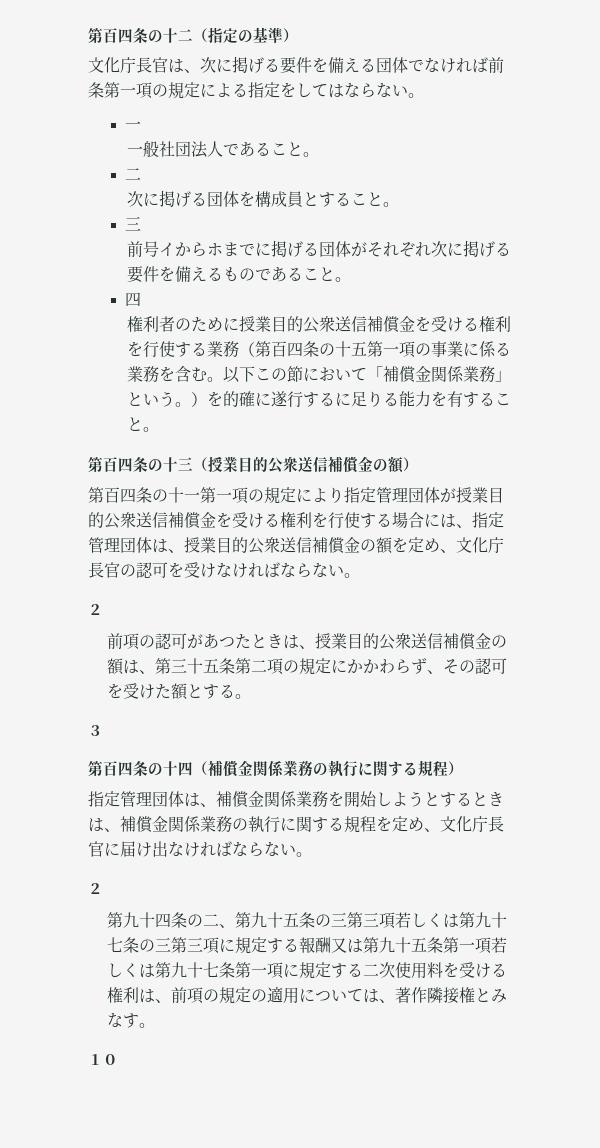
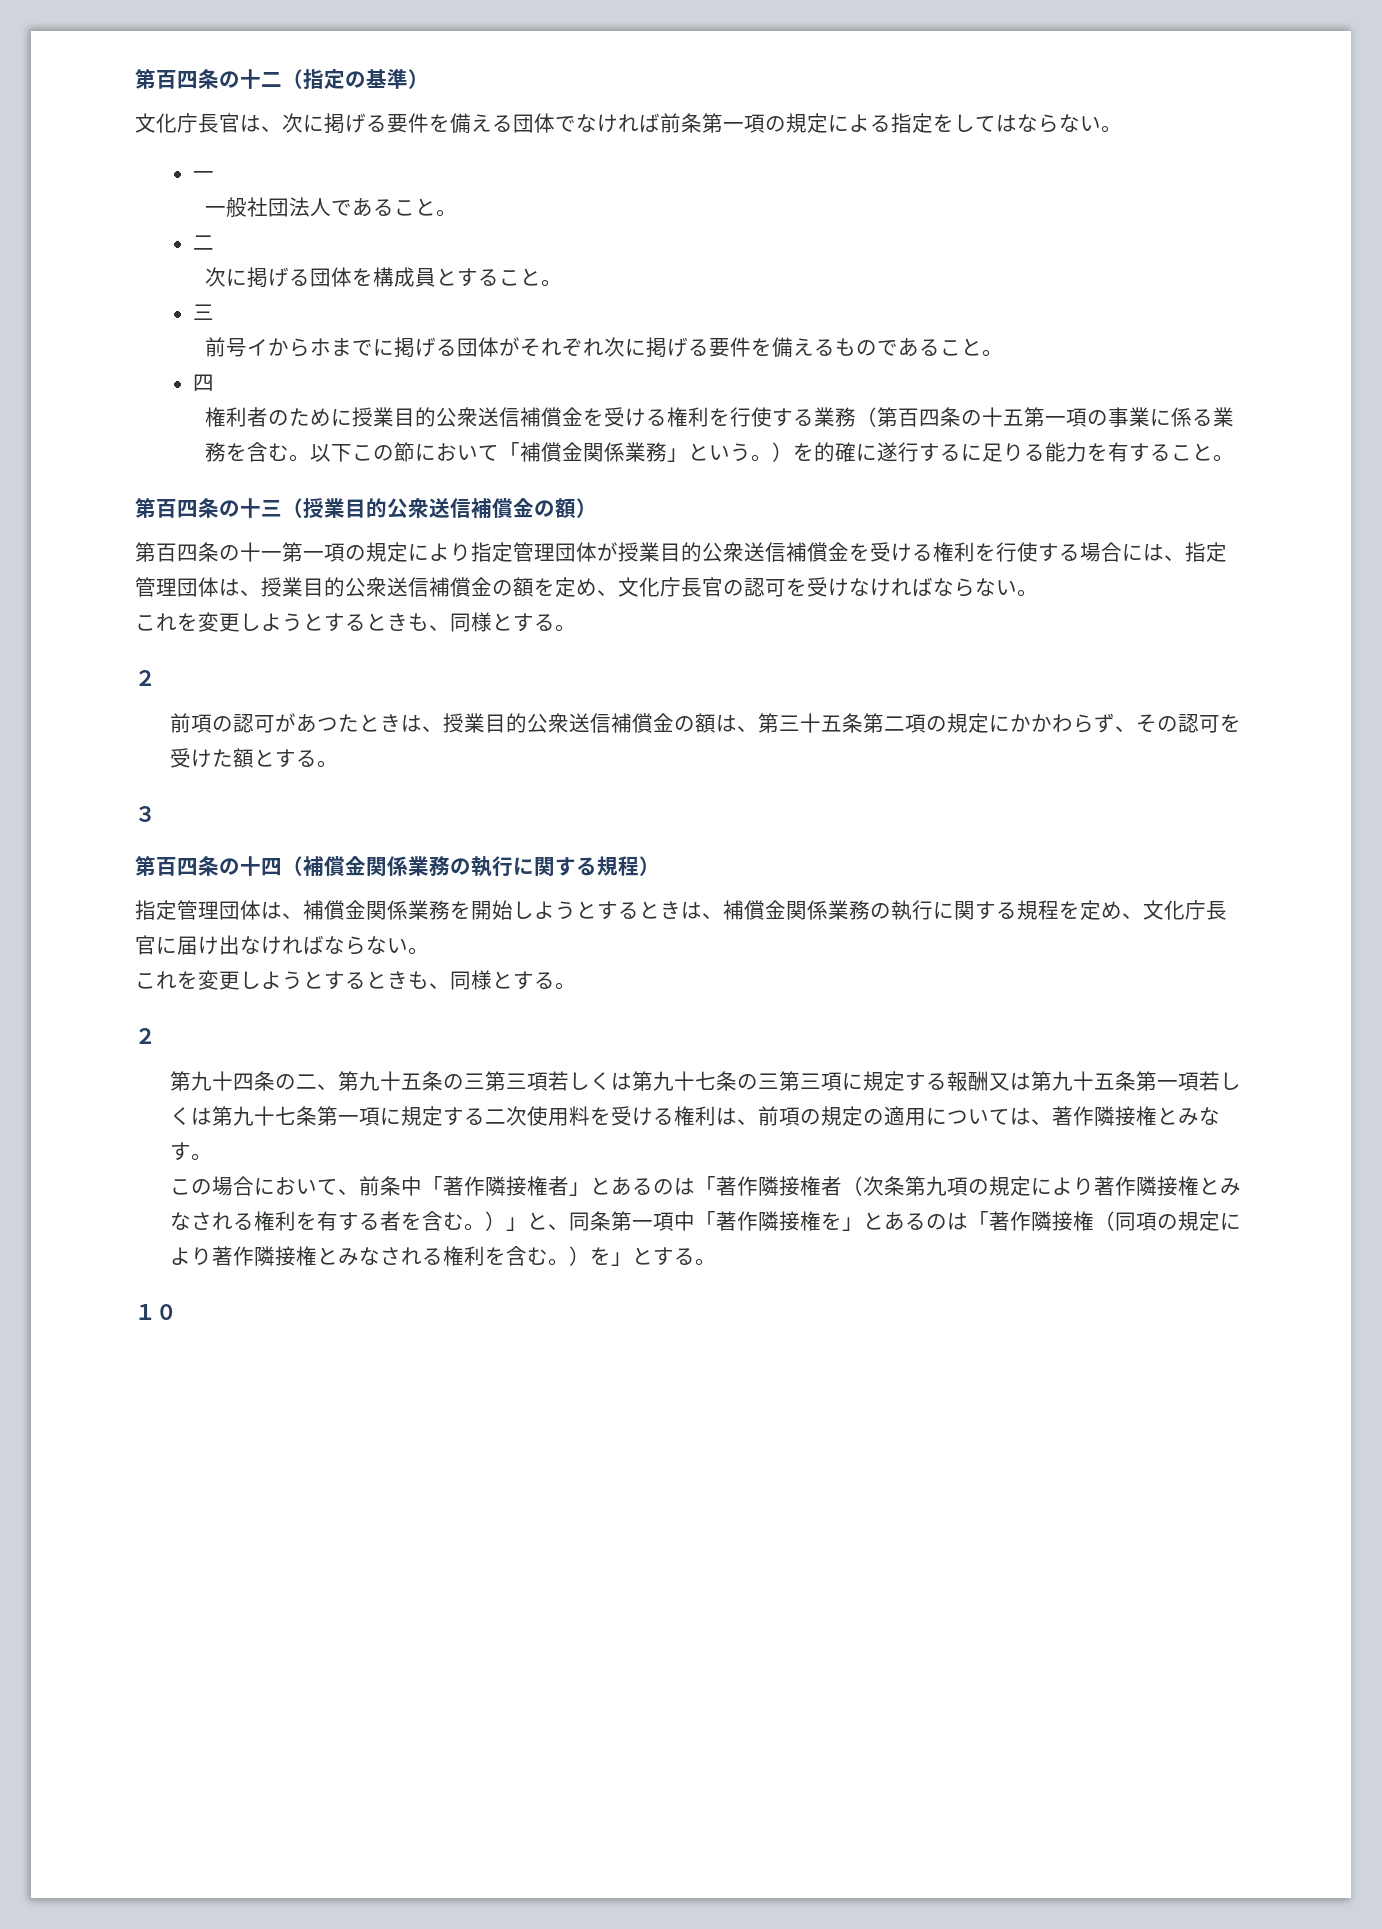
  第百四条の十一第一項の規定により指定管理団体が授業目的公衆送信補償金を受ける権利を行使する場合には、指定管理団体は、授業目的公衆送信補償金の額を定め、文化庁長官の認可を受けなければならない。
+ これを変更しようとするときも、同様とする。
  指定管理団体は、補償金関係業務を開始しようとするときは、補償金関係業務の執行に関する規程を定め、文化庁長官に届け出なければならない。
+ これを変更しようとするときも、同様とする。
+ この場合において、前条中「著作隣接権者」とあるのは「著作隣接権者（次条第九項の規定により著作隣接権とみなされる権利を有する者を含む。）」と、同条第一項中「著作隣接権を」とあるのは「著作隣接権（同項の規定により著作隣接権とみなされる権利を含む。）を」とする。

